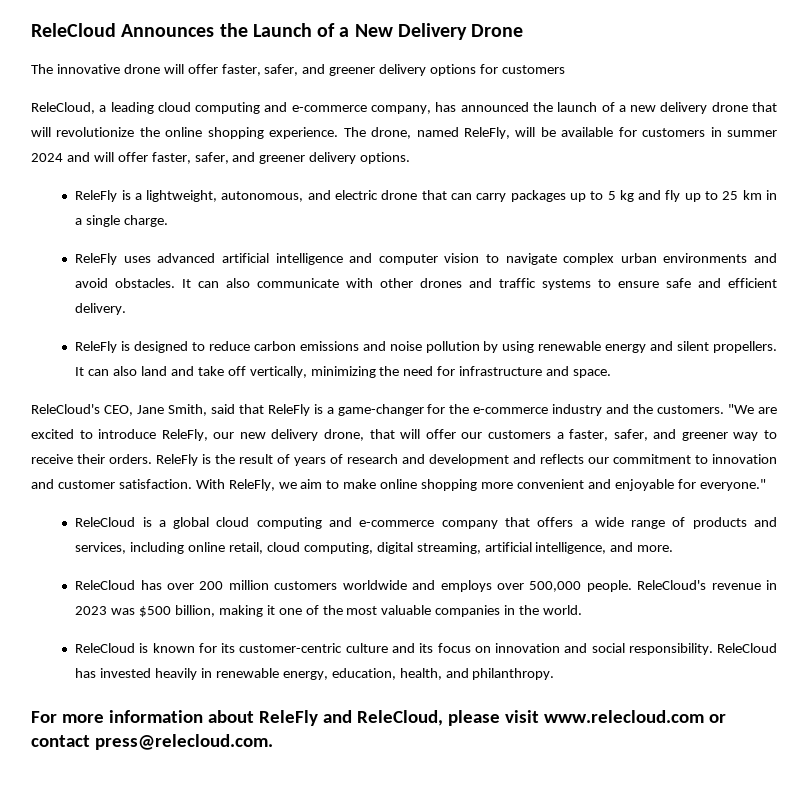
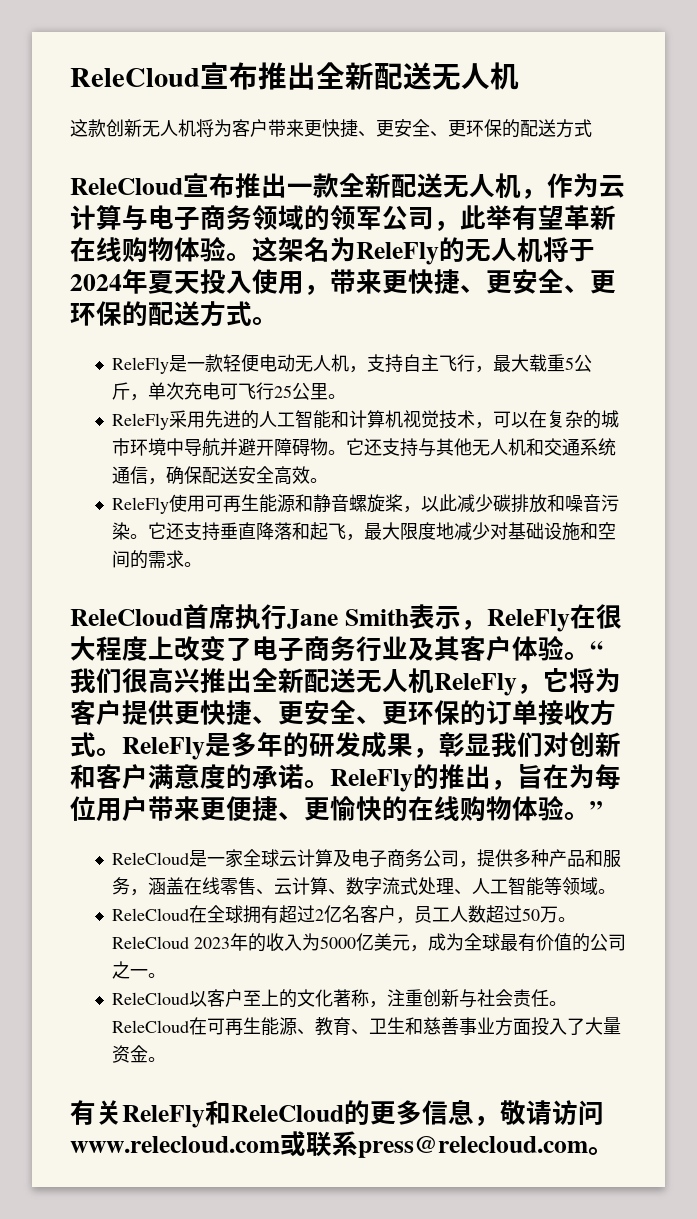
- ReleCloud Announces the Launch of a New Delivery Drone
- The innovative drone will offer faster, safer, and greener delivery options for customers
- ReleCloud, a leading cloud computing and e-commerce company, has announced the launch of a new delivery drone that will revolutionize the online shopping experience. The drone, named ReleFly, will be available for customers in summer 2024 and will offer faster, safer, and greener delivery options.
- ReleFly is a lightweight, autonomous, and electric drone that can carry packages up to 5 kg and fly up to 25 km in a single charge.
- ReleFly uses advanced artificial intelligence and computer vision to navigate complex urban environments and avoid obstacles. It can also communicate with other drones and traffic systems to ensure safe and efficient delivery.
- ReleFly is designed to reduce carbon emissions and noise pollution by using renewable energy and silent propellers. It can also land and take off vertically, minimizing the need for infrastructure and space.
- ReleCloud's CEO, Jane Smith, said that ReleFly is a game-changer for the e-commerce industry and the customers. "We are excited to introduce ReleFly, our new delivery drone, that will offer our customers a faster, safer, and greener way to receive their orders. ReleFly is the result of years of research and development and reflects our commitment to innovation and customer satisfaction. With ReleFly, we aim to make online shopping more convenient and enjoyable for everyone."
- ReleCloud is a global cloud computing and e-commerce company that offers a wide range of products and services, including online retail, cloud computing, digital streaming, artificial intelligence, and more.
- ReleCloud has over 200 million customers worldwide and employs over 500,000 people. ReleCloud's revenue in 2023 was $500 billion, making it one of the most valuable companies in the world.
- ReleCloud is known for its customer-centric culture and its focus on innovation and social responsibility. ReleCloud has invested heavily in renewable energy, education, health, and philanthropy.
- For more information about ReleFly and ReleCloud, please visit www.relecloud.com or contact press@relecloud.com.
+ ReleCloud宣布推出全新配送无人机
+ 这款创新无人机将为客户带来更快捷、更安全、更环保的配送方式
+ ReleCloud宣布推出一款全新配送无人机，作为云计算与电子商务领域的领军公司，此举有望革新在线购物体验。这架名为ReleFly的无人机将于2024年夏天投入使用，带来更快捷、更安全、更环保的配送方式。
+ ReleFly是一款轻便电动无人机，支持自主飞行，最大载重5公斤，单次充电可飞行25公里。
+ ReleFly采用先进的人工智能和计算机视觉技术，可以在复杂的城市环境中导航并避开障碍物。它还支持与其他无人机和交通系统通信，确保配送安全高效。
+ ReleFly使用可再生能源和静音螺旋桨，以此减少碳排放和噪音污染。它还支持垂直降落和起飞，最大限度地减少对基础设施和空间的需求。
+ ReleCloud首席执行Jane Smith表示，ReleFly在很大程度上改变了电子商务行业及其客户体验。“我们很高兴推出全新配送无人机ReleFly，它将为客户提供更快捷、更安全、更环保的订单接收方式。ReleFly是多年的研发成果，彰显我们对创新和客户满意度的承诺。ReleFly的推出，旨在为每位用户带来更便捷、更愉快的在线购物体验。”
+ ReleCloud是一家全球云计算及电子商务公司，提供多种产品和服务，涵盖在线零售、云计算、数字流式处理、人工智能等领域。
+ ReleCloud在全球拥有超过2亿名客户，员工人数超过50万。ReleCloud 2023年的收入为5000亿美元，成为全球最有价值的公司之一。
+ ReleCloud以客户至上的文化著称，注重创新与社会责任。ReleCloud在可再生能源、教育、卫生和慈善事业方面投入了大量资金。
+ 有关ReleFly和ReleCloud的更多信息，敬请访问www.relecloud.com或联系press@relecloud.com。

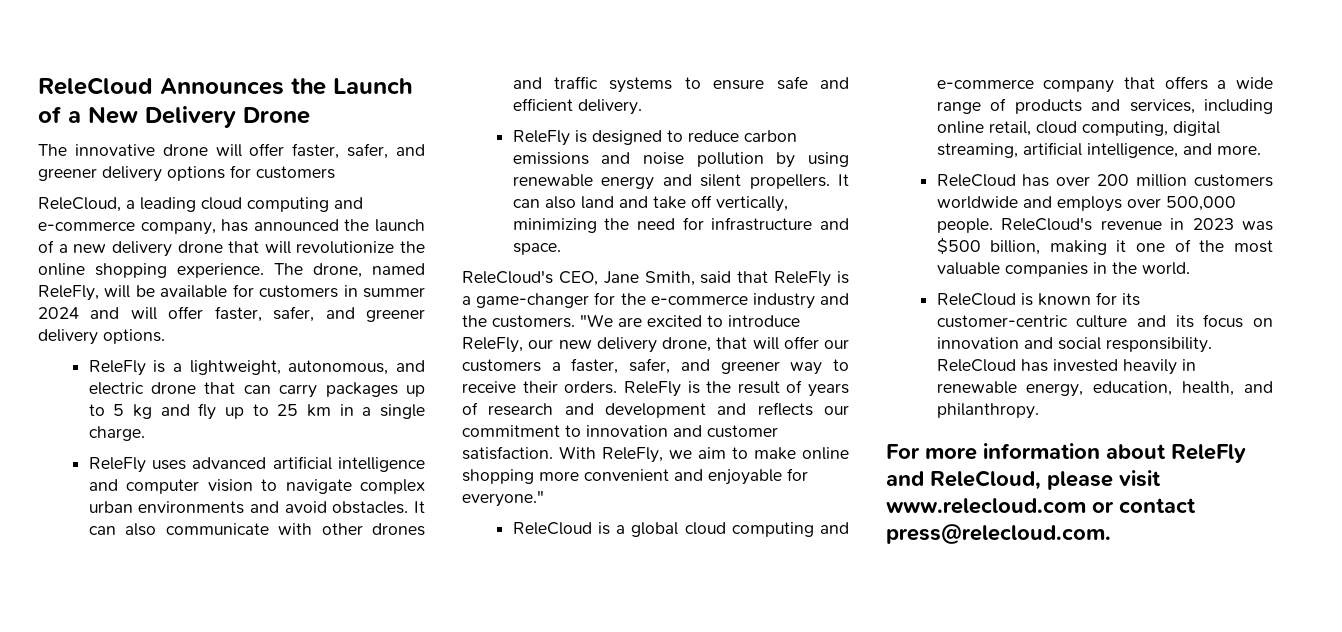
- ReleCloud宣布推出全新配送无人机
- 这款创新无人机将为客户带来更快捷、更安全、更环保的配送方式
- ReleCloud宣布推出一款全新配送无人机，作为云计算与电子商务领域的领军公司，此举有望革新在线购物体验。这架名为ReleFly的无人机将于2024年夏天投入使用，带来更快捷、更安全、更环保的配送方式。
- ReleFly是一款轻便电动无人机，支持自主飞行，最大载重5公斤，单次充电可飞行25公里。
- ReleFly采用先进的人工智能和计算机视觉技术，可以在复杂的城市环境中导航并避开障碍物。它还支持与其他无人机和交通系统通信，确保配送安全高效。
- ReleFly使用可再生能源和静音螺旋桨，以此减少碳排放和噪音污染。它还支持垂直降落和起飞，最大限度地减少对基础设施和空间的需求。
- ReleCloud首席执行Jane Smith表示，ReleFly在很大程度上改变了电子商务行业及其客户体验。“我们很高兴推出全新配送无人机ReleFly，它将为客户提供更快捷、更安全、更环保的订单接收方式。ReleFly是多年的研发成果，彰显我们对创新和客户满意度的承诺。ReleFly的推出，旨在为每位用户带来更便捷、更愉快的在线购物体验。”
- ReleCloud是一家全球云计算及电子商务公司，提供多种产品和服务，涵盖在线零售、云计算、数字流式处理、人工智能等领域。
- ReleCloud在全球拥有超过2亿名客户，员工人数超过50万。ReleCloud 2023年的收入为5000亿美元，成为全球最有价值的公司之一。
- ReleCloud以客户至上的文化著称，注重创新与社会责任。ReleCloud在可再生能源、教育、卫生和慈善事业方面投入了大量资金。
- 有关ReleFly和ReleCloud的更多信息，敬请访问www.relecloud.com或联系press@relecloud.com。
+ ReleCloud Announces the Launch of a New Delivery Drone
+ The innovative drone will offer faster, safer, and greener delivery options for customers
+ ReleCloud, a leading cloud computing and e-commerce company, has announced the launch of a new delivery drone that will revolutionize the online shopping experience. The drone, named ReleFly, will be available for customers in summer 2024 and will offer faster, safer, and greener delivery options.
+ ReleFly is a lightweight, autonomous, and electric drone that can carry packages up to 5 kg and fly up to 25 km in a single charge.
+ ReleFly uses advanced artificial intelligence and computer vision to navigate complex urban environments and avoid obstacles. It can also communicate with other drones and traffic systems to ensure safe and efficient delivery.
+ ReleFly is designed to reduce carbon emissions and noise pollution by using renewable energy and silent propellers. It can also land and take off vertically, minimizing the need for infrastructure and space.
+ ReleCloud's CEO, Jane Smith, said that ReleFly is a game-changer for the e-commerce industry and the customers. "We are excited to introduce ReleFly, our new delivery drone, that will offer our customers a faster, safer, and greener way to receive their orders. ReleFly is the result of years of research and development and reflects our commitment to innovation and customer satisfaction. With ReleFly, we aim to make online shopping more convenient and enjoyable for everyone."
+ ReleCloud is a global cloud computing and e-commerce company that offers a wide range of products and services, including online retail, cloud computing, digital streaming, artificial intelligence, and more.
+ ReleCloud has over 200 million customers worldwide and employs over 500,000 people. ReleCloud's revenue in 2023 was $500 billion, making it one of the most valuable companies in the world.
+ ReleCloud is known for its customer-centric culture and its focus on innovation and social responsibility. ReleCloud has invested heavily in renewable energy, education, health, and philanthropy.
+ For more information about ReleFly and ReleCloud, please visit www.relecloud.com or contact press@relecloud.com.

